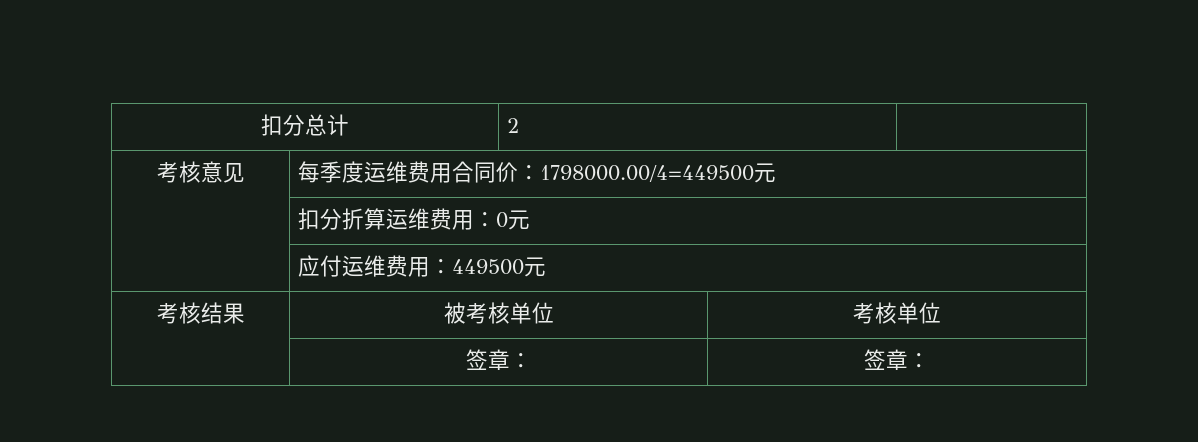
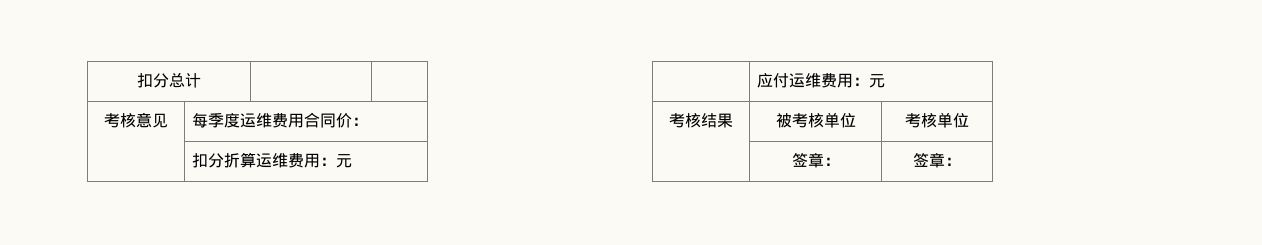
- 扣分总计 | 2 |
+ 扣分总计 | |
- 考核意见 | 每季度运维费用合同价：1798000.00/4=449500元
+ 考核意见 | 每季度运维费用合同价：
- | 扣分折算运维费用：0元
+ | 扣分折算运维费用：元
- | 应付运维费用：449500元
+ | 应付运维费用：元

